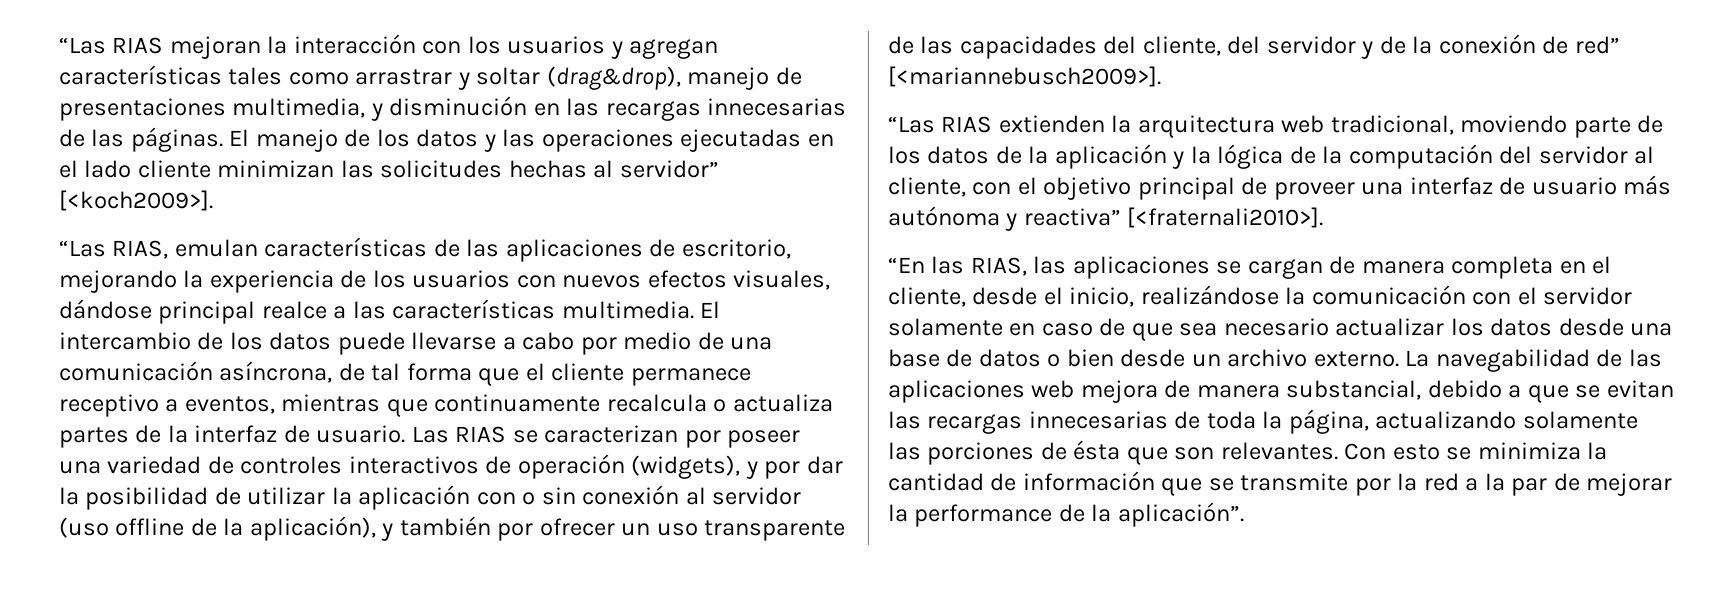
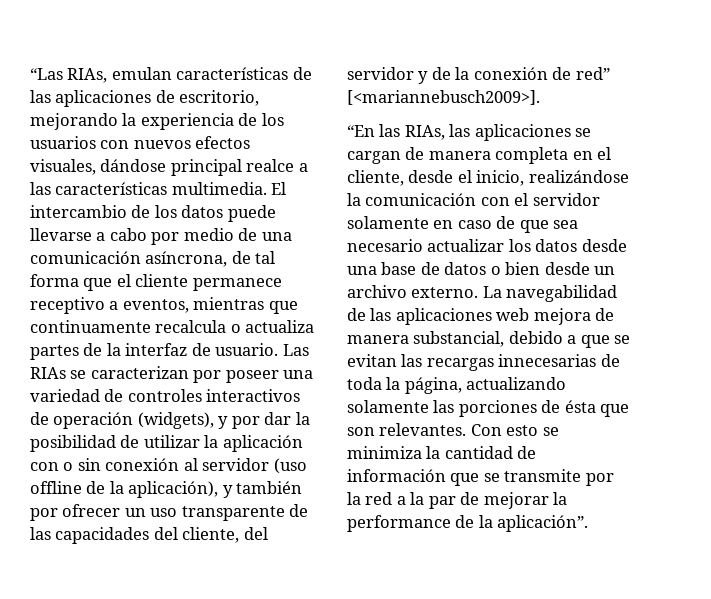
- “Las RIAS mejoran la interacción con los usuarios y agregan características tales como arrastrar y soltar (drag&drop), manejo de presentaciones multimedia, y disminución en las recargas innecesarias de las páginas. El manejo de los datos y las operaciones ejecutadas en el lado cliente minimizan las solicitudes hechas al servidor” [<koch2009>].
- “Las RIAS, emulan características de las aplicaciones de escritorio, mejorando la experiencia de los usuarios con nuevos efectos visuales, dándose principal realce a las características multimedia.
+ “Las RIAs, emulan características de las aplicaciones de escritorio, mejorando la experiencia de los usuarios con nuevos efectos visuales, dándose principal realce a las características multimedia.
- Las RIAS se caracterizan por poseer una variedad de controles interactivos de operación (widgets), y por dar la posibilidad de utilizar la aplicación con o sin conexión al servidor (uso offline de la aplicación), y también por ofrecer un uso transparente de las capacidades del cliente, del servidor y de la conexión de red” [<mariannebusch2009>].
+ Las RIAs se caracterizan por poseer una variedad de controles interactivos de operación (widgets), y por dar la posibilidad de utilizar la aplicación con o sin conexión al servidor (uso offline de la aplicación), y también por ofrecer un uso transparente de las capacidades del cliente, del servidor y de la conexión de red” [<mariannebusch2009>].
- “Las RIAS extienden la arquitectura web tradicional, moviendo parte de los datos de la aplicación y la lógica de la computación del servidor al cliente, con el objetivo principal de proveer una interfaz de usuario más autónoma y reactiva” [<fraternali2010>].
- “En las RIAS, las aplicaciones se cargan de manera completa en el cliente, desde el inicio, realizándose la comunicación con el servidor solamente en caso de que sea necesario actualizar los datos desde una base de datos o bien desde un archivo externo.
+ “En las RIAs, las aplicaciones se cargan de manera completa en el cliente, desde el inicio, realizándose la comunicación con el servidor solamente en caso de que sea necesario actualizar los datos desde una base de datos o bien desde un archivo externo.

